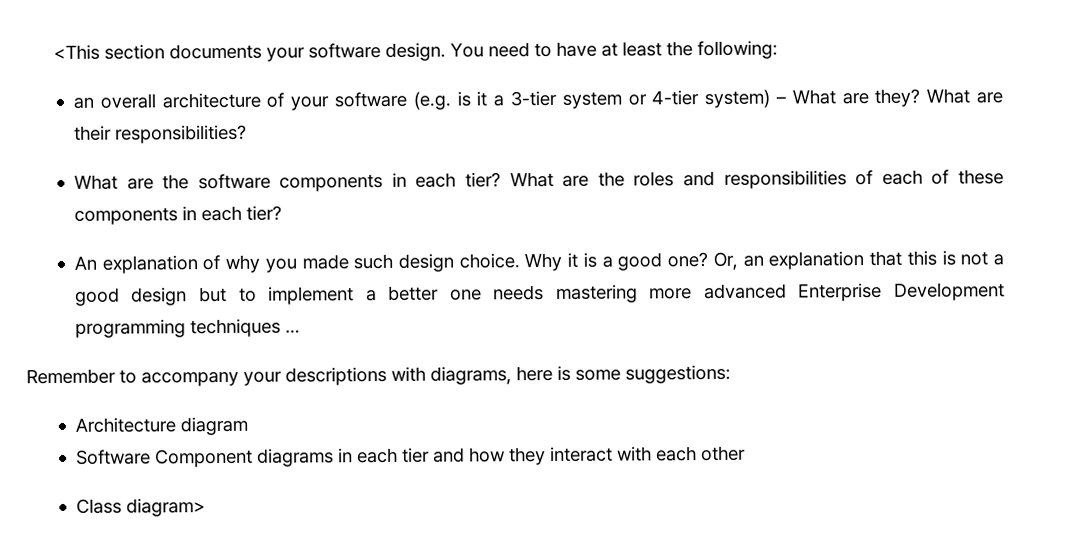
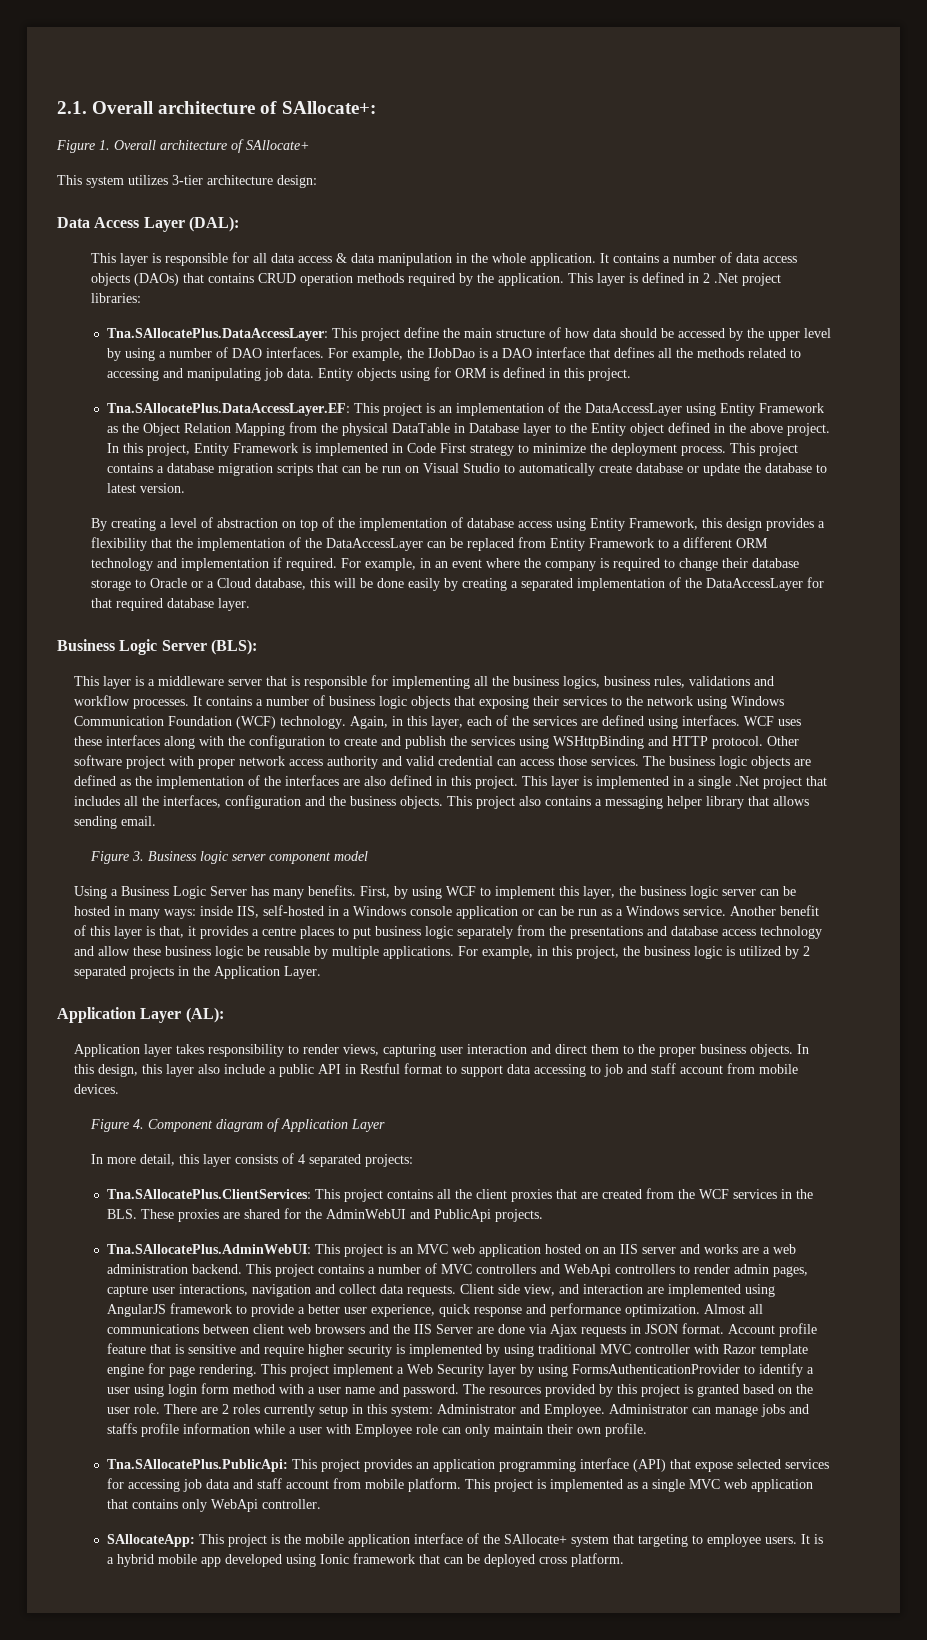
- <This section documents your software design. You need to have at least the following:
- an overall architecture of your software (e.g. is it a 3-tier system or 4-tier system) – What are they? What are their responsibilities?
- What are the software components in each tier? What are the roles and responsibilities of each of these components in each tier?
- An explanation of why you made such design choice. Why it is a good one? Or, an explanation that this is not a good design but to implement a better one needs mastering more advanced Enterprise Development programming techniques …
- Remember to accompany your descriptions with diagrams, here is some suggestions:
- Architecture diagram
- Software Component diagrams in each tier and how they interact with each other
- Class diagram>
+ 2.1. Overall architecture of SAllocate+:
+ Figure 1. Overall architecture of SAllocate+
+ This system utilizes 3-tier architecture design:
+ Data Access Layer (DAL):
+ This layer is responsible for all data access & data manipulation in the whole application. It contains a number of data access objects (DAOs) that contains CRUD operation methods required by the application. This layer is defined in 2 .Net project libraries:
+ Tna.SAllocatePlus.DataAccessLayer: This project define the main structure of how data should be accessed by the upper level by using a number of DAO interfaces. For example, the IJobDao is a DAO interface that defines all the methods related to accessing and manipulating job data. Entity objects using for ORM is defined in this project.
+ Tna.SAllocatePlus.DataAccessLayer.EF: This project is an implementation of the DataAccessLayer using Entity Framework as the Object Relation Mapping from the physical DataTable in Database layer to the Entity object defined in the above project. In this project, Entity Framework is implemented in Code First strategy to minimize the deployment process. This project contains a database migration scripts that can be run on Visual Studio to automatically create database or update the database to latest version.
+ By creating a level of abstraction on top of the implementation of database access using Entity Framework, this design provides a flexibility that the implementation of the DataAccessLayer can be replaced from Entity Framework to a different ORM technology and implementation if required. For example, in an event where the company is required to change their database storage to Oracle or a Cloud database, this will be done easily by creating a separated implementation of the DataAccessLayer for that required database layer.
+ Business Logic Server (BLS):
+ This layer is a middleware server that is responsible for implementing all the business logics, business rules, validations and workflow processes. It contains a number of business logic objects that exposing their services to the network using Windows Communication Foundation (WCF) technology. Again, in this layer, each of the services are defined using interfaces. WCF uses these interfaces along with the configuration to create and publish the services using WSHttpBinding and HTTP protocol. Other software project with proper network access authority and valid credential can access those services. The business logic objects are defined as the implementation of the interfaces are also defined in this project. This layer is implemented in a single .Net project that includes all the interfaces, configuration and the business objects. This project also contains a messaging helper library that allows sending email.
+ Figure 3. Business logic server component model
+ Using a Business Logic Server has many benefits. First, by using WCF to implement this layer, the business logic server can be hosted in many ways: inside IIS, self-hosted in a Windows console application or can be run as a Windows service. Another benefit of this layer is that, it provides a centre places to put business logic separately from the presentations and database access technology and allow these business logic be reusable by multiple applications. For example, in this project, the business logic is utilized by 2 separated projects in the Application Layer.
+ Application Layer (AL):
+ Application layer takes responsibility to render views, capturing user interaction and direct them to the proper business objects. In this design, this layer also include a public API in Restful format to support data accessing to job and staff account from mobile devices.
+ Figure 4. Component diagram of Application Layer
+ In more detail, this layer consists of 4 separated projects:
+ Tna.SAllocatePlus.ClientServices: This project contains all the client proxies that are created from the WCF services in the BLS. These proxies are shared for the AdminWebUI and PublicApi projects.
+ Tna.SAllocatePlus.AdminWebUI: This project is an MVC web application hosted on an IIS server and works are a web administration backend. This project contains a number of MVC controllers and WebApi controllers to render admin pages, capture user interactions, navigation and collect data requests. Client side view, and interaction are implemented using AngularJS framework to provide a better user experience, quick response and performance optimization. Almost all communications between client web browsers and the IIS Server are done via Ajax requests in JSON format. Account profile feature that is sensitive and require higher security is implemented by using traditional MVC controller with Razor template engine for page rendering. This project implement a Web Security layer by using FormsAuthenticationProvider to identify a user using login form method with a user name and password. The resources provided by this project is granted based on the user role. There are 2 roles currently setup in this system: Administrator and Employee. Administrator can manage jobs and staffs profile information while a user with Employee role can only maintain their own profile.
+ Tna.SAllocatePlus.PublicApi: This project provides an application programming interface (API) that expose selected services for accessing job data and staff account from mobile platform. This project is implemented as a single MVC web application that contains only WebApi controller.
+ SAllocateApp: This project is the mobile application interface of the SAllocate+ system that targeting to employee users. It is a hybrid mobile app developed using Ionic framework that can be deployed cross platform.

